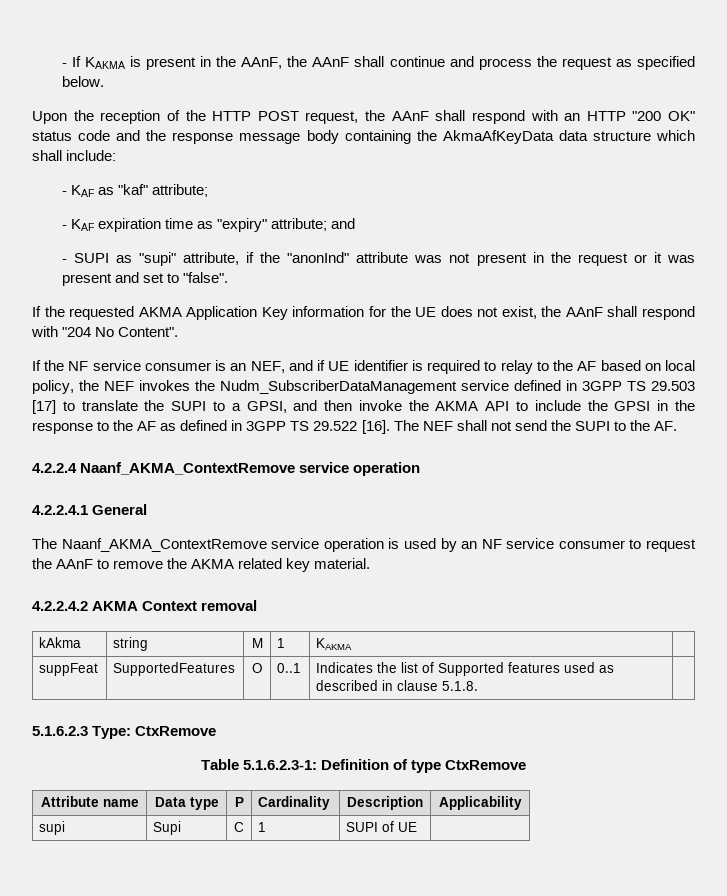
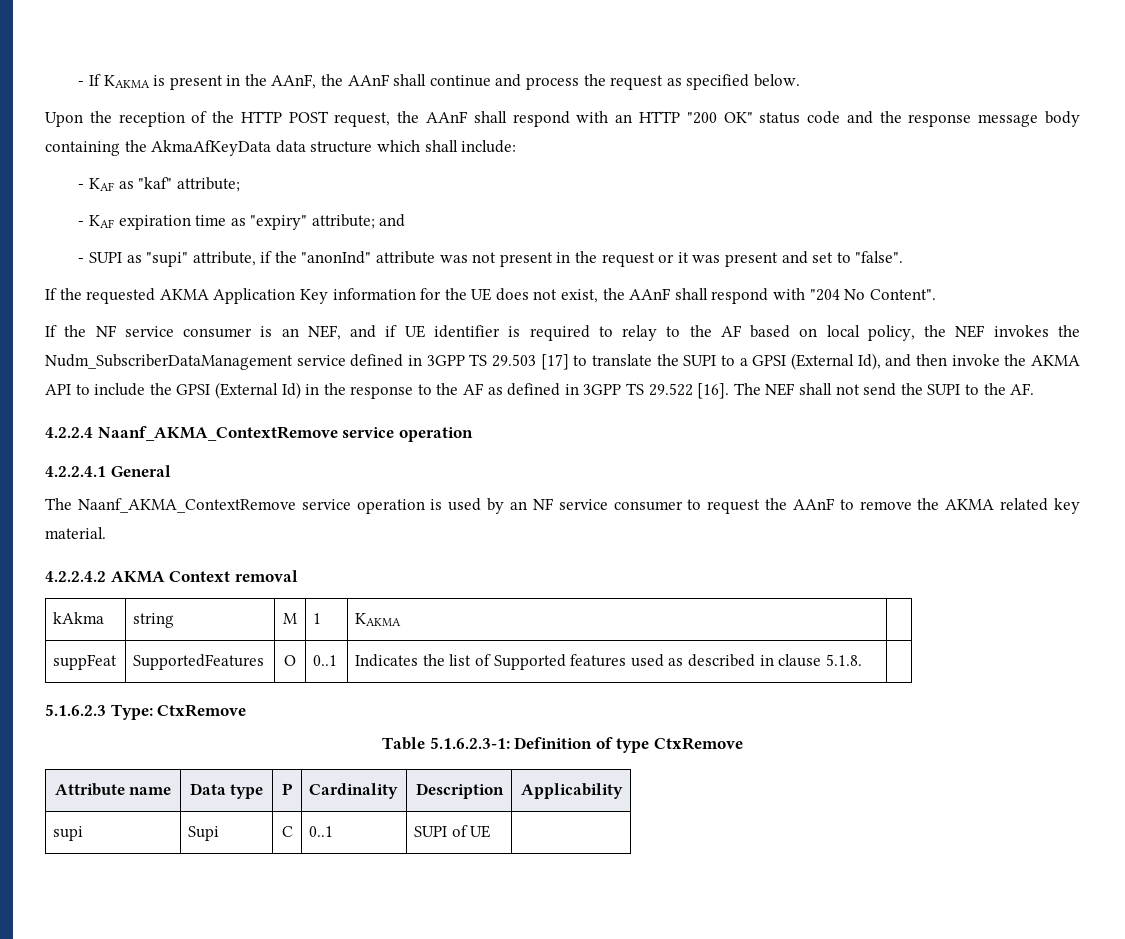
- If the NF service consumer is an NEF, and if UE identifier is required to relay to the AF based on local policy, the NEF invokes the Nudm_SubscriberDataManagement service defined in 3GPP TS 29.503 [17] to translate the SUPI to a GPSI, and then invoke the AKMA API to include the GPSI in the response to the AF as defined in 3GPP TS 29.522 [16].
+ If the NF service consumer is an NEF, and if UE identifier is required to relay to the AF based on local policy, the NEF invokes the Nudm_SubscriberDataManagement service defined in 3GPP TS 29.503 [17] to translate the SUPI to a GPSI (External Id), and then invoke the AKMA API to include the GPSI (External Id) in the response to the AF as defined in 3GPP TS 29.522 [16].
- supi | Supi | C | 1 | SUPI of UE |
+ supi | Supi | C | 0..1 | SUPI of UE |

